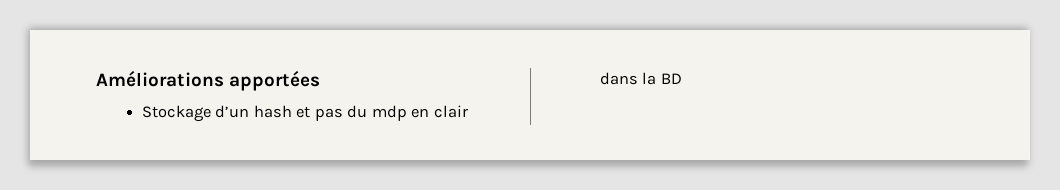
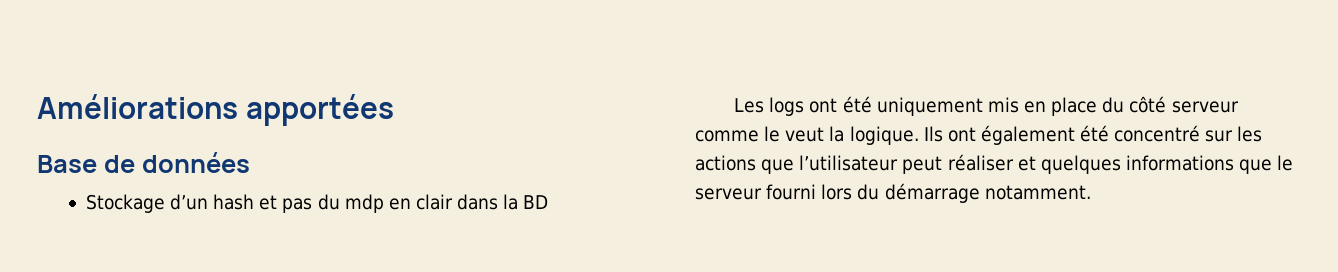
+ Base de données
+ Les logs ont été uniquement mis en place du côté serveur comme le veut la logique. Ils ont également été concentré sur les actions que l’utilisateur peut réaliser et quelques informations que le serveur fourni lors du démarrage notamment.

